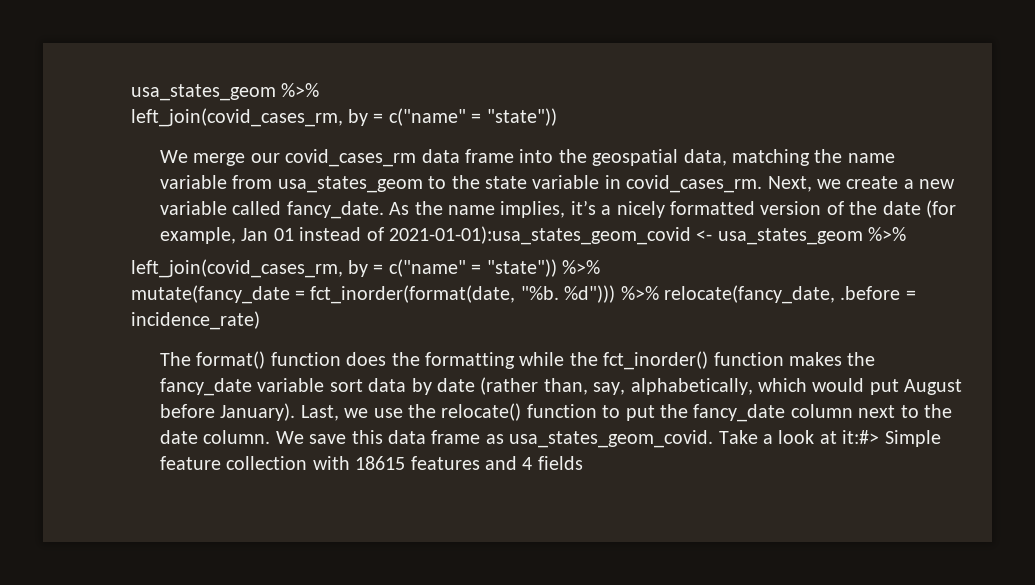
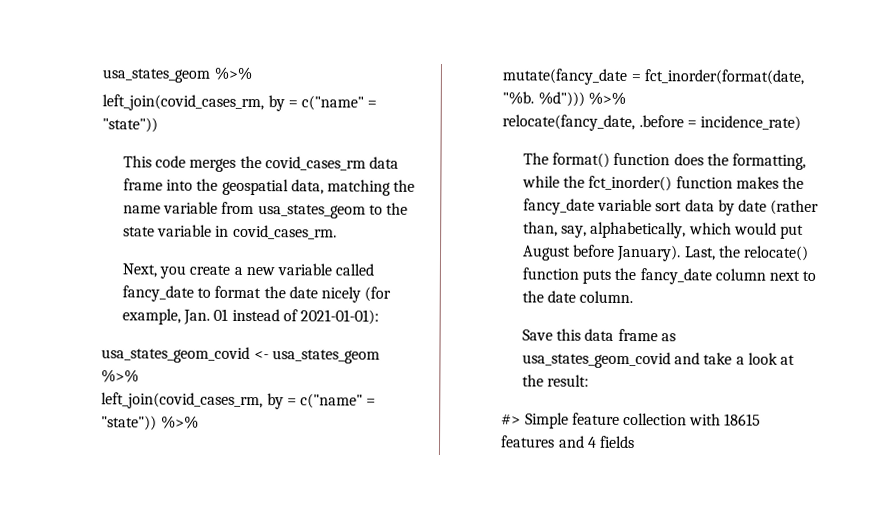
- We merge our covid_cases_rm data frame into the geospatial data, matching the name variable from usa_states_geom to the state variable in covid_cases_rm. Next, we create a new variable called fancy_date. As the name implies, it’s a nicely formatted version of the date (for example, Jan 01 instead of 2021-01-01):usa_states_geom_covid <- usa_states_geom %>%
+ This code merges the covid_cases_rm data frame into the geospatial data, matching the name variable from usa_states_geom to the state variable in covid_cases_rm.
+ Next, you create a new variable called fancy_date to format the date nicely (for example, Jan. 01 instead of 2021-01-01):
+ usa_states_geom_covid <- usa_states_geom %>%
- %d"))) %>% relocate(fancy_date, .before = incidence_rate)
+ %d"))) %>%
+ relocate(fancy_date, .before = incidence_rate)
- The format() function does the formatting while the fct_inorder() function makes the fancy_date variable sort data by date (rather than, say, alphabetically, which would put August before January).
+ The format() function does the formatting, while the fct_inorder() function makes the fancy_date variable sort data by date (rather than, say, alphabetically, which would put August before January).
- Last, we use the relocate() function to put the fancy_date column next to the date column. We save this data frame as usa_states_geom_covid. Take a look at it:#> Simple feature collection with 18615 features and 4 fields
+ Last, the relocate() function puts the fancy_date column next to the date column.
+ Save this data frame as usa_states_geom_covid and take a look at the result:
+ #> Simple feature collection with 18615 features and 4 fields

